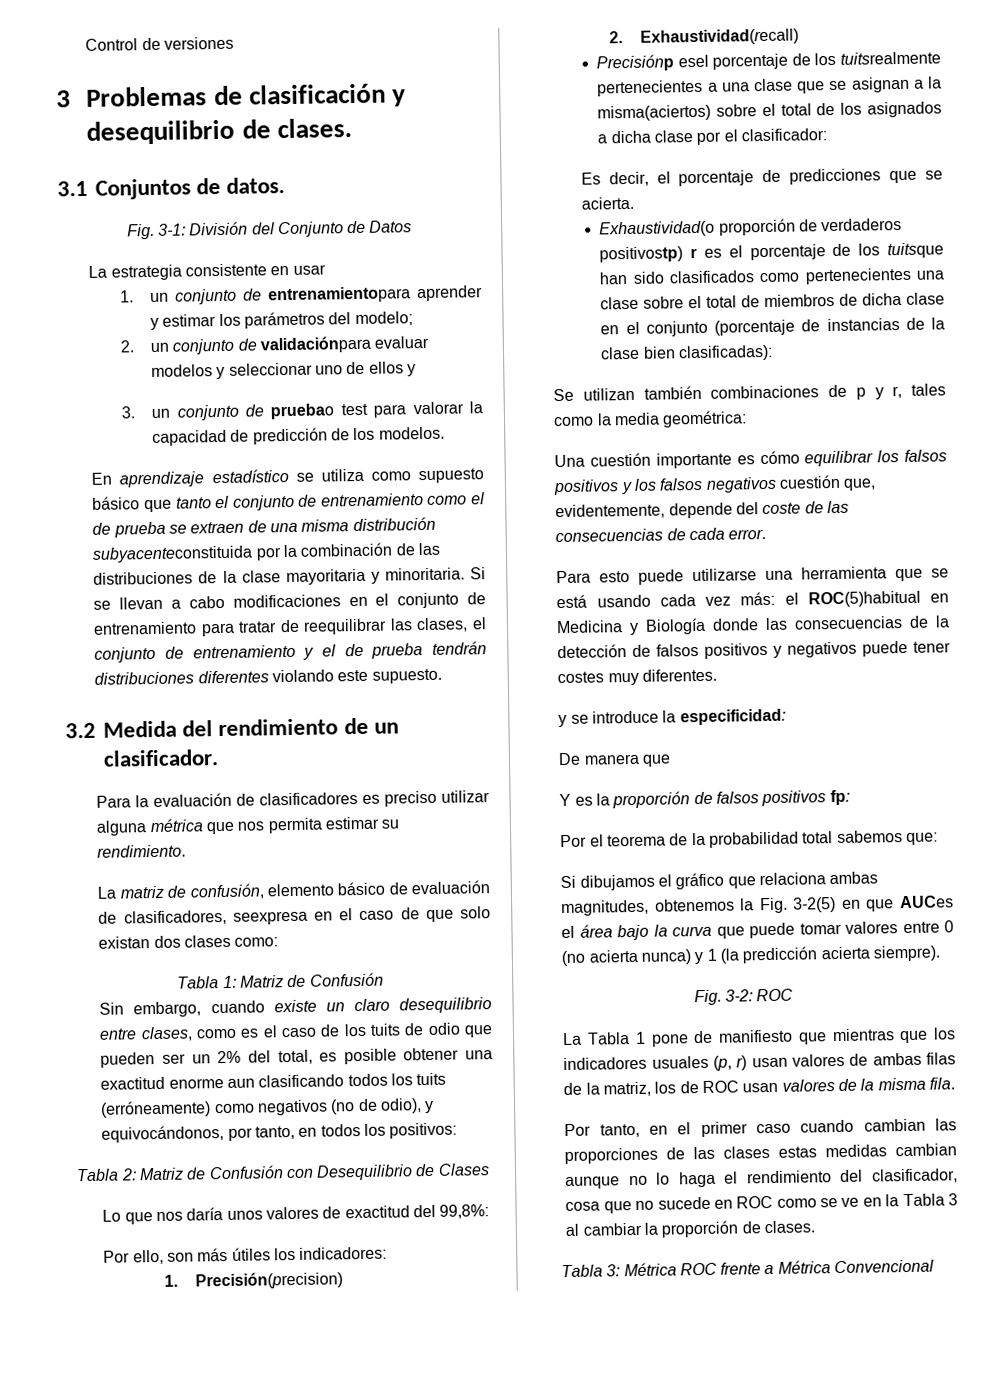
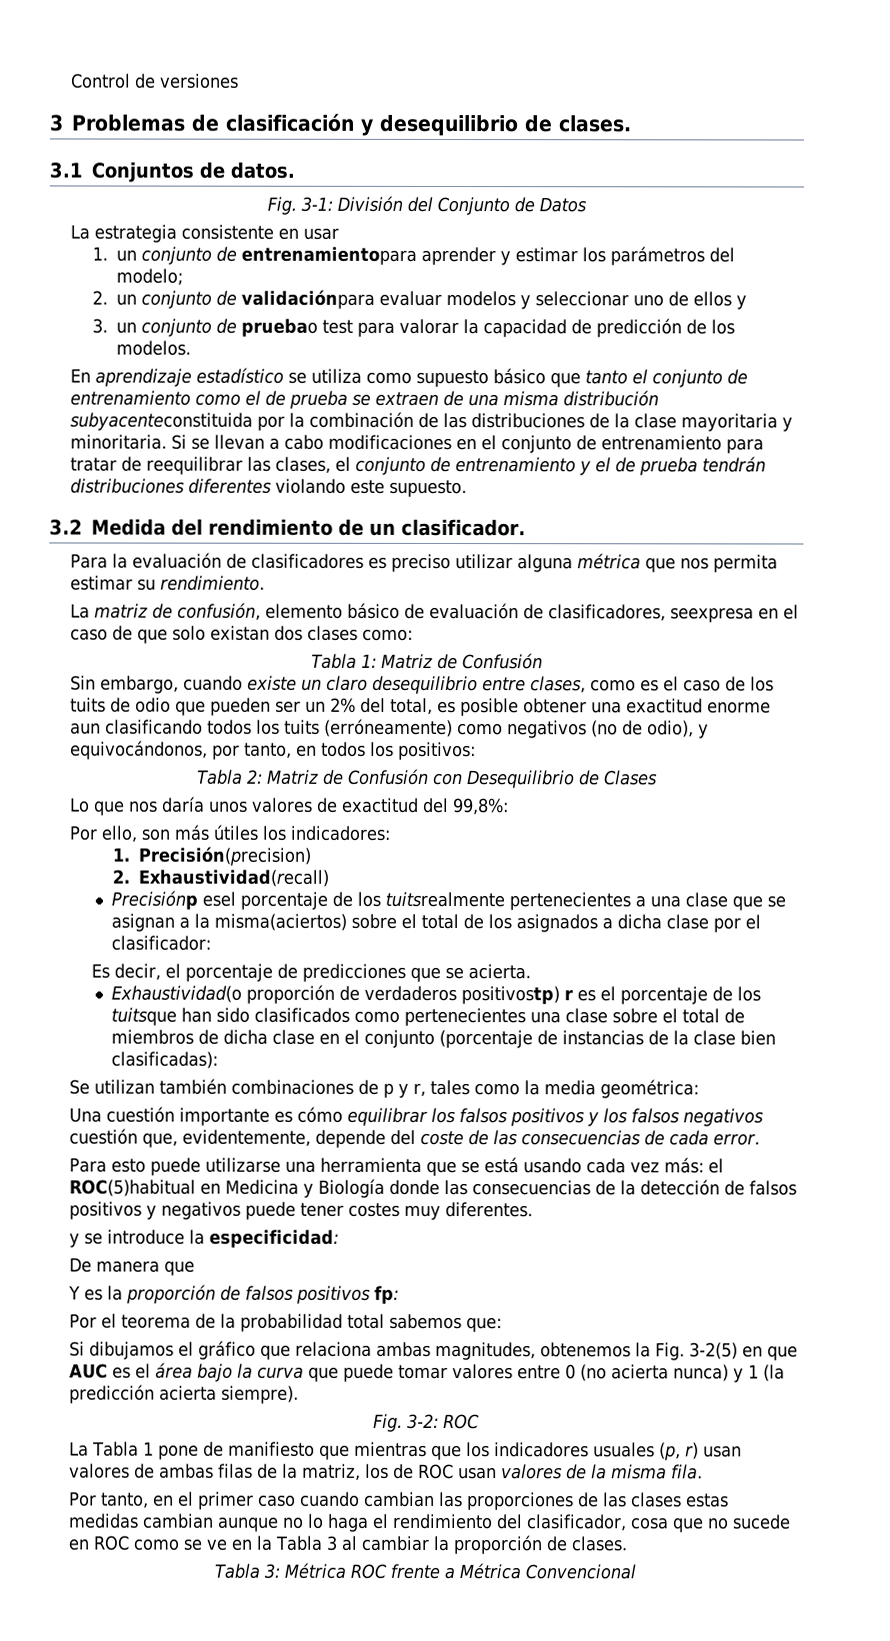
- Si dibujamos el gráfico que relaciona ambas magnitudes, obtenemos la Fig. 3-2(5) en que AUCes el área bajo la curva que puede tomar valores entre 0 (no acierta nunca) y 1 (la predicción acierta siempre).
+ Si dibujamos el gráfico que relaciona ambas magnitudes, obtenemos la Fig. 3-2(5) en que AUC es el área bajo la curva que puede tomar valores entre 0 (no acierta nunca) y 1 (la predicción acierta siempre).

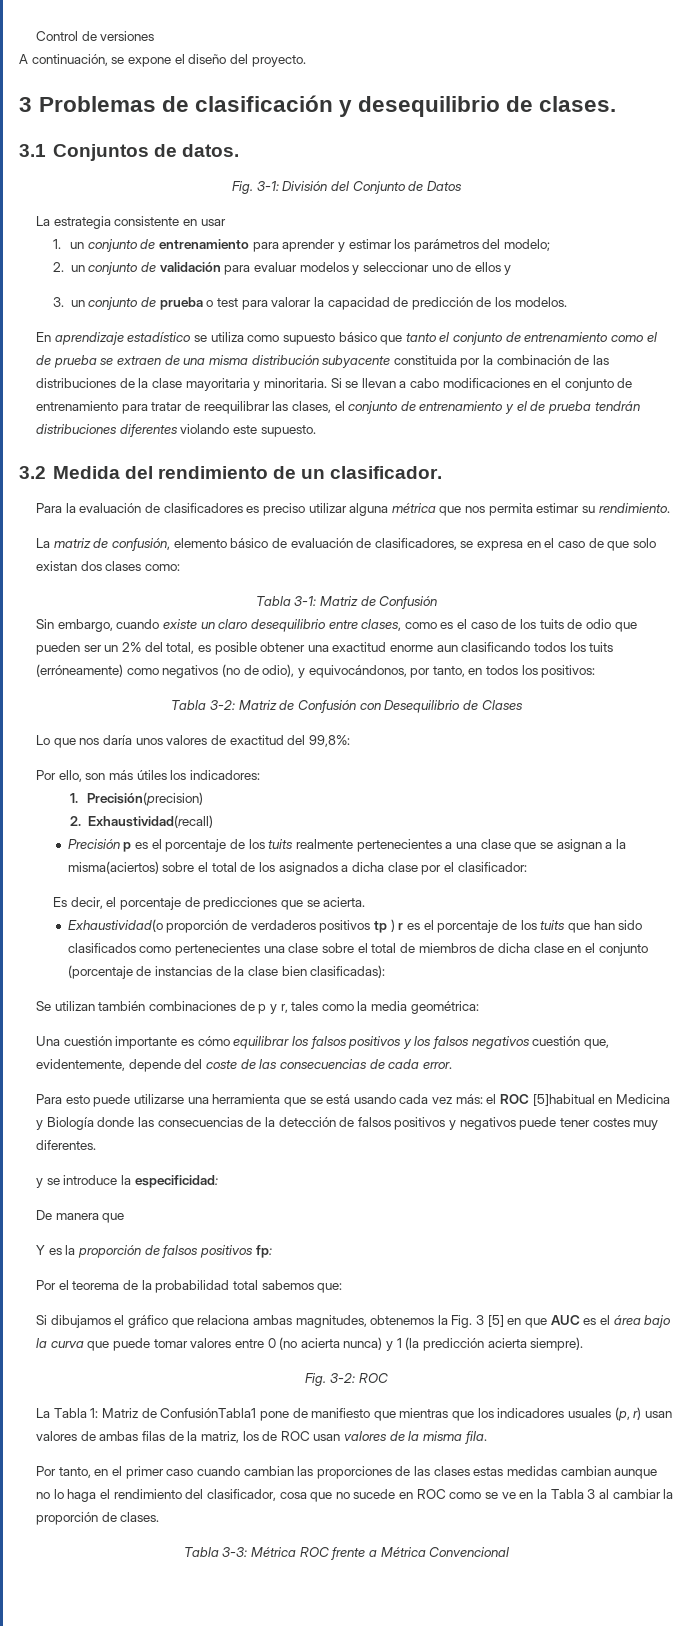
+ A continuación, se expone el diseño del proyecto.
- 1. un conjunto de entrenamientopara aprender y estimar los parámetros del modelo;
+ 1. un conjunto de entrenamiento para aprender y estimar los parámetros del modelo;
- 2. un conjunto de validaciónpara evaluar modelos y seleccionar uno de ellos y
+ 2. un conjunto de validación para evaluar modelos y seleccionar uno de ellos y
- 3. un conjunto de pruebao test para valorar la capacidad de predicción de los modelos.
+ 3. un conjunto de prueba o test para valorar la capacidad de predicción de los modelos.
- En aprendizaje estadístico se utiliza como supuesto básico que tanto el conjunto de entrenamiento como el de prueba se extraen de una misma distribución subyacenteconstituida por la combinación de las distribuciones de la clase mayoritaria y minoritaria.
+ En aprendizaje estadístico se utiliza como supuesto básico que tanto el conjunto de entrenamiento como el de prueba se extraen de una misma distribución subyacente constituida por la combinación de las distribuciones de la clase mayoritaria y minoritaria.
- La matriz de confusión, elemento básico de evaluación de clasificadores, seexpresa en el caso de que solo existan dos clases como:
+ La matriz de confusión, elemento básico de evaluación de clasificadores, se expresa en el caso de que solo existan dos clases como:
- Tabla 1: Matriz de Confusión
+ Tabla 3-1: Matriz de Confusión
- Tabla 2: Matriz de Confusión con Desequilibrio de Clases
+ Tabla 3-2: Matriz de Confusión con Desequilibrio de Clases
- Precisiónp esel porcentaje de los tuitsrealmente pertenecientes a una clase que se asignan a la misma(aciertos) sobre el total de los asignados a dicha clase por el clasificador:
+ Precisión p es el porcentaje de los tuits realmente pertenecientes a una clase que se asignan a la misma(aciertos) sobre el total de los asignados a dicha clase por el clasificador:
- Exhaustividad(o proporción de verdaderos positivostp) r es el porcentaje de los tuitsque han sido clasificados como pertenecientes una clase sobre el total de miembros de dicha clase en el conjunto (porcentaje de instancias de la clase bien clasificadas):
+ Exhaustividad(o proporción de verdaderos positivos tp ) r es el porcentaje de los tuits que han sido clasificados como pertenecientes una clase sobre el total de miembros de dicha clase en el conjunto (porcentaje de instancias de la clase bien clasificadas):
- Para esto puede utilizarse una herramienta que se está usando cada vez más: el ROC(5)habitual en Medicina y Biología donde las consecuencias de la detección de falsos positivos y negativos puede tener costes muy diferentes.
+ Para esto puede utilizarse una herramienta que se está usando cada vez más: el ROC [5]habitual en Medicina y Biología donde las consecuencias de la detección de falsos positivos y negativos puede tener costes muy diferentes.
- Si dibujamos el gráfico que relaciona ambas magnitudes, obtenemos la Fig. 3-2(5) en que AUC es el área bajo la curva que puede tomar valores entre 0 (no acierta nunca) y 1 (la predicción acierta siempre).
+ Si dibujamos el gráfico que relaciona ambas magnitudes, obtenemos la Fig. 3 [5] en que AUC es el área bajo la curva que puede tomar valores entre 0 (no acierta nunca) y 1 (la predicción acierta siempre).
- La Tabla 1 pone de manifiesto que mientras que los indicadores usuales (p, r) usan valores de ambas filas de la matriz, los de ROC usan valores de la misma fila.
+ La Tabla 1: Matriz de ConfusiónTabla1 pone de manifiesto que mientras que los indicadores usuales (p, r) usan valores de ambas filas de la matriz, los de ROC usan valores de la misma fila.
- Tabla 3: Métrica ROC frente a Métrica Convencional
+ Tabla 3-3: Métrica ROC frente a Métrica Convencional

